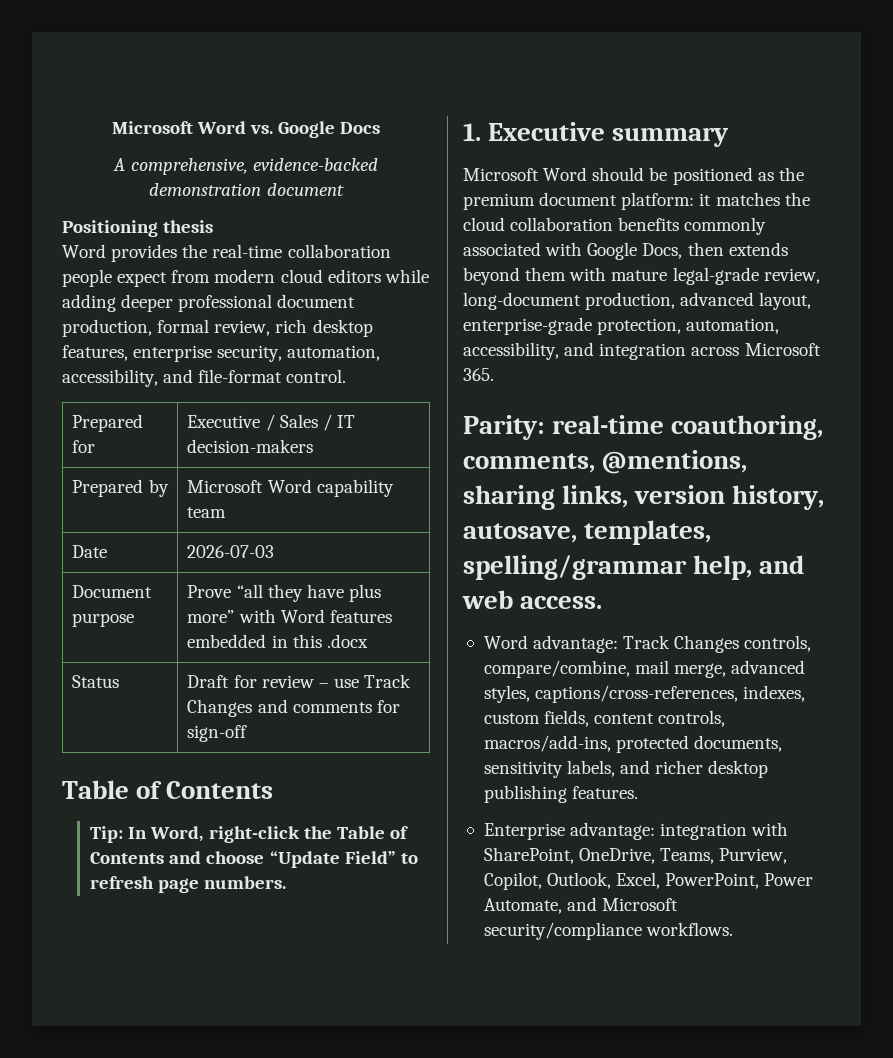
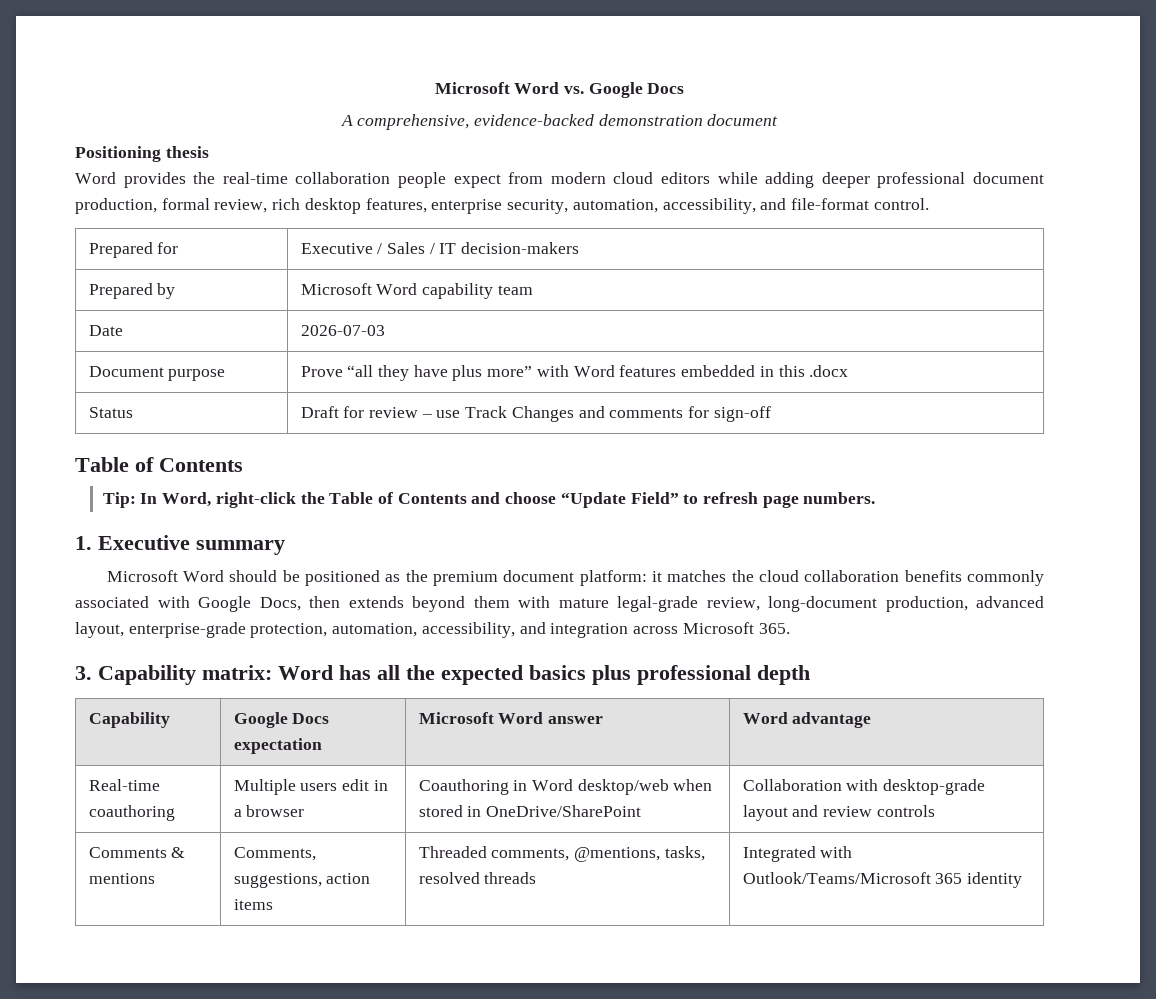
- Parity: real-time coauthoring, comments, @mentions, sharing links, version history, autosave, templates, spelling/grammar help, and web access.
- Word advantage: Track Changes controls, compare/combine, mail merge, advanced styles, captions/cross-references, indexes, custom fields, content controls, macros/add-ins, protected documents, sensitivity labels, and richer desktop publishing features.
- Enterprise advantage: integration with SharePoint, OneDrive, Teams, Purview, Copilot, Outlook, Excel, PowerPoint, Power Automate, and Microsoft security/compliance workflows.
+ 3. Capability matrix: Word has all the expected basics plus professional depth
+ Capability | Google Docs expectation | Microsoft Word answer | Word advantage
+ Real-time coauthoring | Multiple users edit in a browser | Coauthoring in Word desktop/web when stored in OneDrive/SharePoint | Collaboration with desktop-grade layout and review controls
+ Comments & mentions | Comments, suggestions, action items | Threaded comments, @mentions, tasks, resolved threads | Integrated with Outlook/Teams/Microsoft 365 identity

